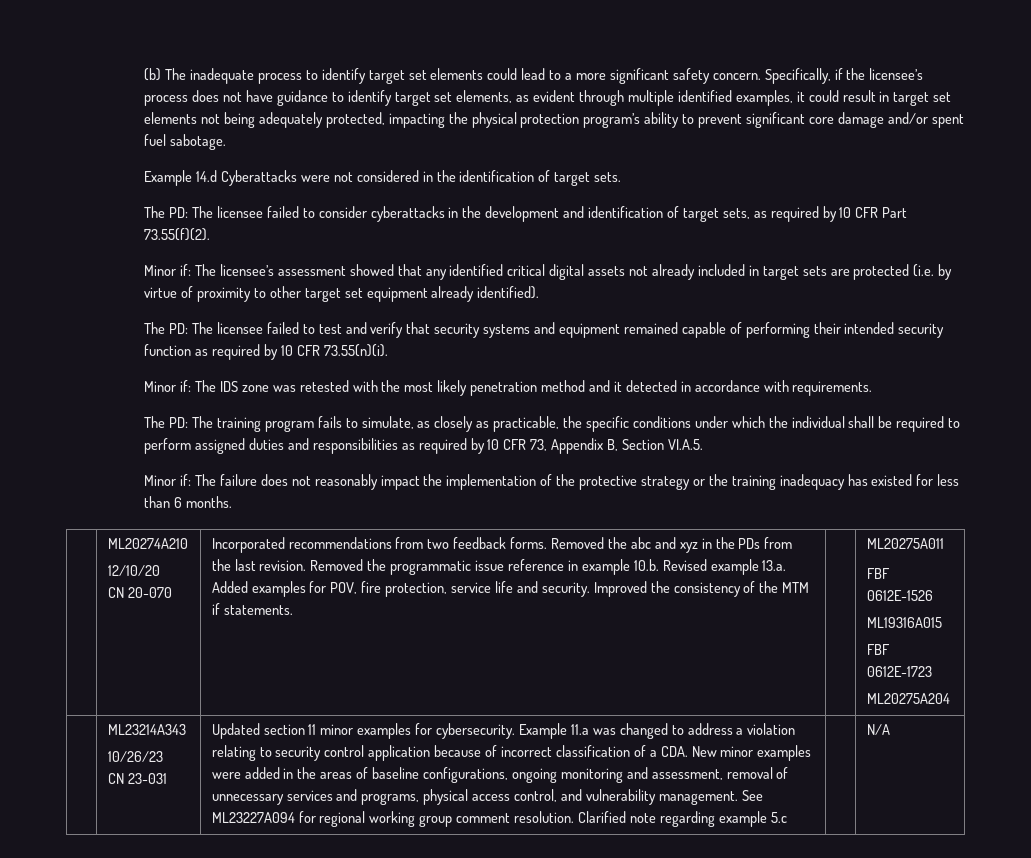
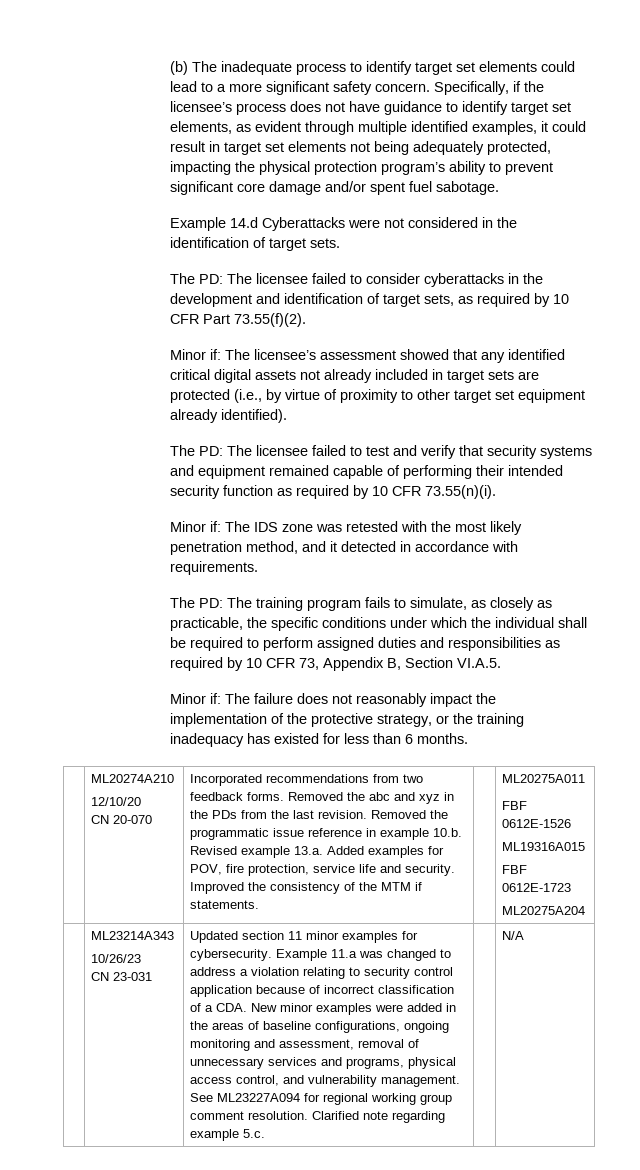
- Minor if: The licensee’s assessment showed that any identified critical digital assets not already included in target sets are protected (i.e. by virtue of proximity to other target set equipment already identified).
+ Minor if: The licensee’s assessment showed that any identified critical digital assets not already included in target sets are protected (i.e., by virtue of proximity to other target set equipment already identified).
- Minor if: The IDS zone was retested with the most likely penetration method and it detected in accordance with requirements.
+ Minor if: The IDS zone was retested with the most likely penetration method, and it detected in accordance with requirements.
- Minor if: The failure does not reasonably impact the implementation of the protective strategy or the training inadequacy has existed for less than 6 months.
+ Minor if: The failure does not reasonably impact the implementation of the protective strategy, or the training inadequacy has existed for less than 6 months.
- Clarified note regarding example 5.c
+ Clarified note regarding example 5.c.

